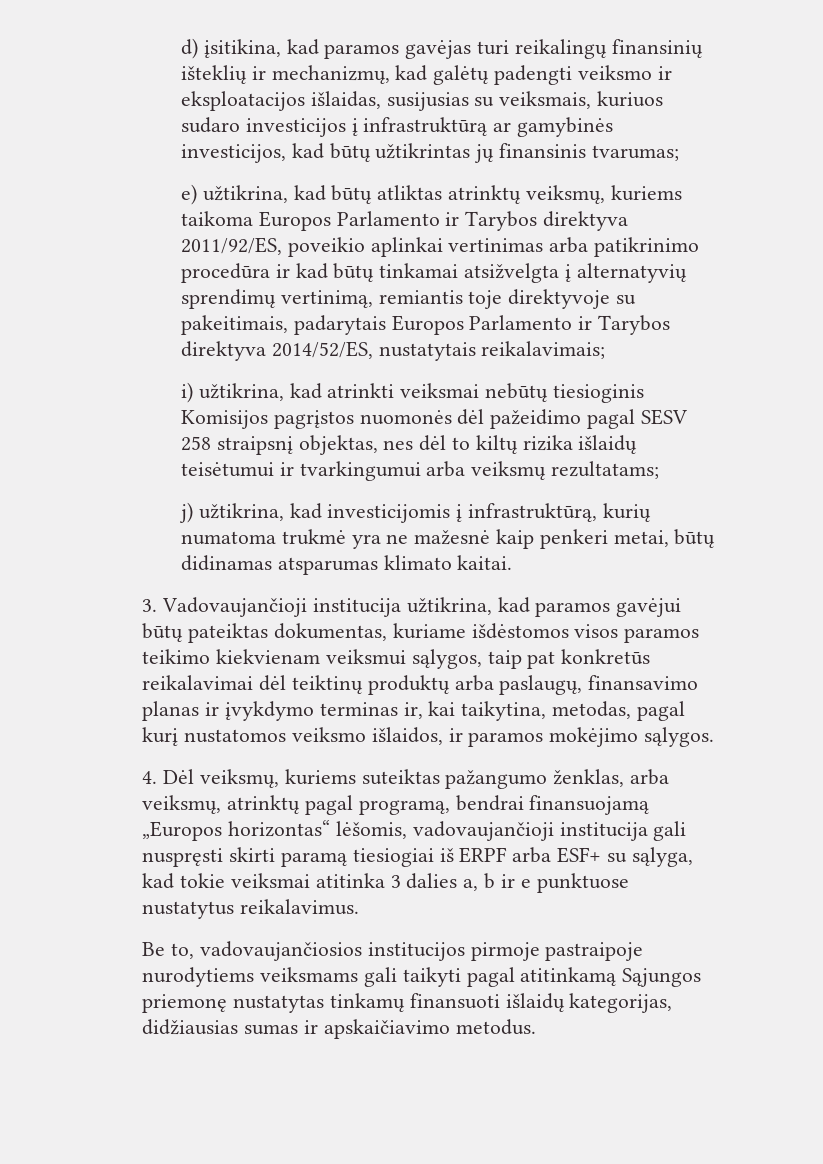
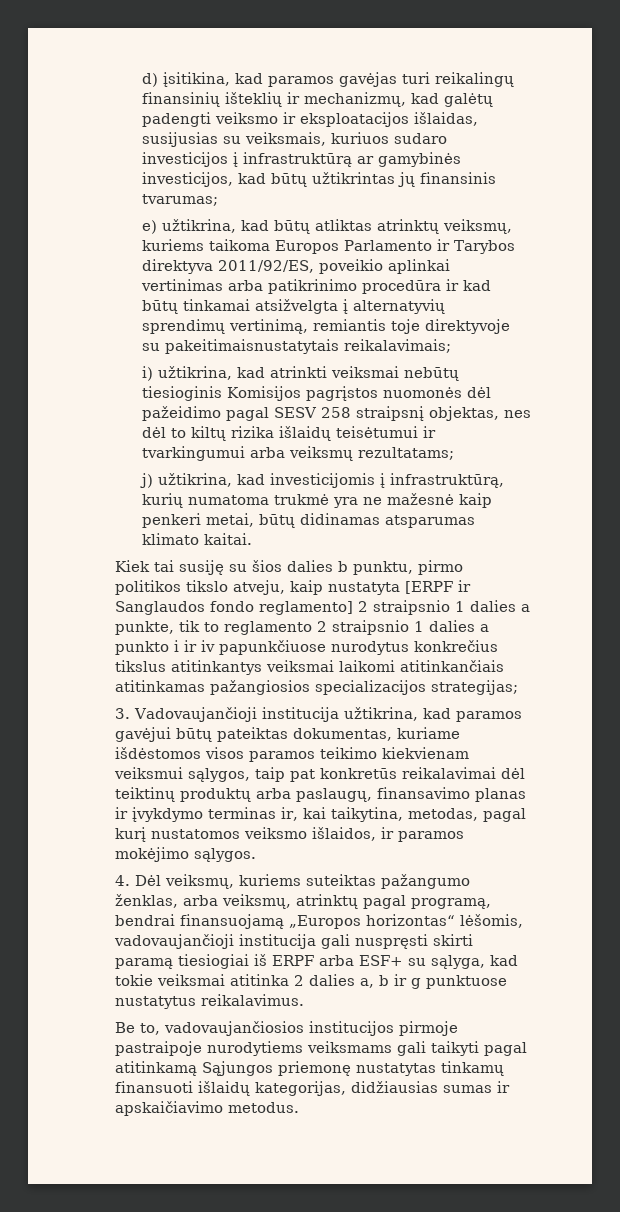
- e) užtikrina, kad būtų atliktas atrinktų veiksmų, kuriems taikoma Europos Parlamento ir Tarybos direktyva 2011/92/ES, poveikio aplinkai vertinimas arba patikrinimo procedūra ir kad būtų tinkamai atsižvelgta į alternatyvių sprendimų vertinimą, remiantis toje direktyvoje su pakeitimais, padarytais Europos Parlamento ir Tarybos direktyva 2014/52/ES, nustatytais reikalavimais;
+ e) užtikrina, kad būtų atliktas atrinktų veiksmų, kuriems taikoma Europos Parlamento ir Tarybos direktyva 2011/92/ES, poveikio aplinkai vertinimas arba patikrinimo procedūra ir kad būtų tinkamai atsižvelgta į alternatyvių sprendimų vertinimą, remiantis toje direktyvoje su pakeitimaisnustatytais reikalavimais;
+ Kiek tai susiję su šios dalies b punktu, pirmo politikos tikslo atveju, kaip nustatyta [ERPF ir Sanglaudos fondo reglamento] 2 straipsnio 1 dalies a punkte, tik to reglamento 2 straipsnio 1 dalies a punkto i ir iv papunkčiuose nurodytus konkrečius tikslus atitinkantys veiksmai laikomi atitinkančiais atitinkamas pažangiosios specializacijos strategijas;
- 4. Dėl veiksmų, kuriems suteiktas pažangumo ženklas, arba veiksmų, atrinktų pagal programą, bendrai finansuojamą „Europos horizontas“ lėšomis, vadovaujančioji institucija gali nuspręsti skirti paramą tiesiogiai iš ERPF arba ESF+ su sąlyga, kad tokie veiksmai atitinka 3 dalies a, b ir e punktuose nustatytus reikalavimus.
+ 4. Dėl veiksmų, kuriems suteiktas pažangumo ženklas, arba veiksmų, atrinktų pagal programą, bendrai finansuojamą „Europos horizontas“ lėšomis, vadovaujančioji institucija gali nuspręsti skirti paramą tiesiogiai iš ERPF arba ESF+ su sąlyga, kad tokie veiksmai atitinka 2 dalies a, b ir g punktuose nustatytus reikalavimus.

